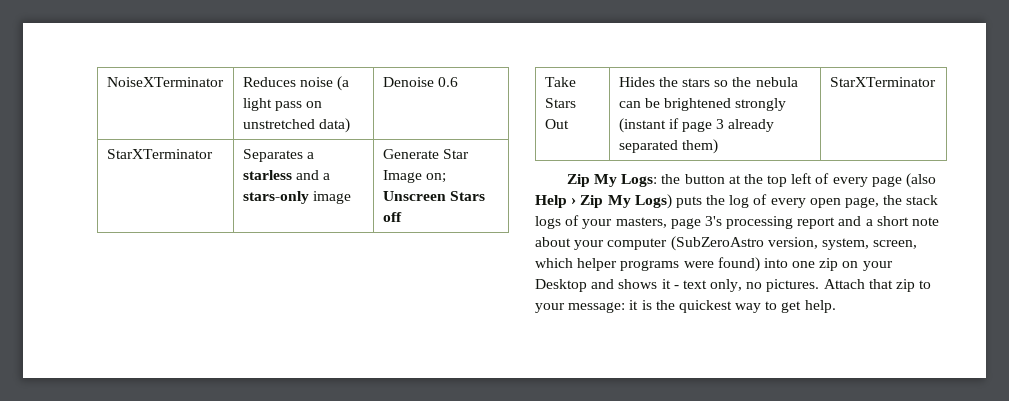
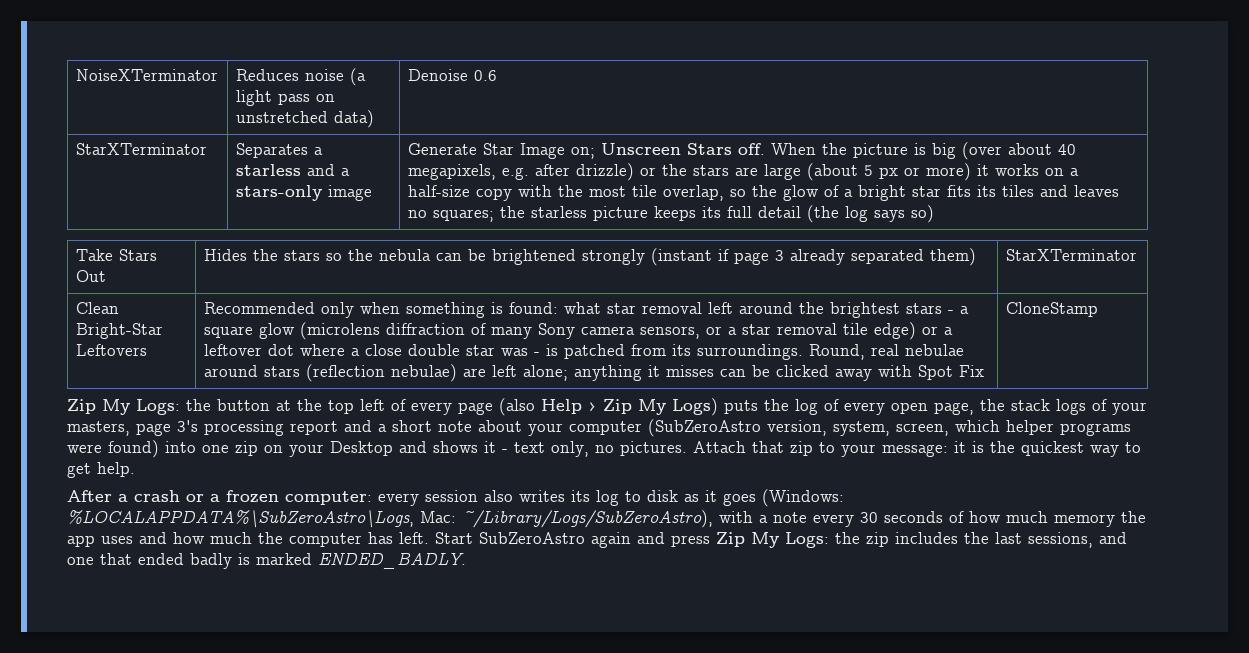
- Generate Star Image on; Unscreen Stars off
+ Generate Star Image on; Unscreen Stars off. When the picture is big (over about 40 megapixels, e.g. after drizzle) or the stars are large (about 5 px or more) it works on a half-size copy with the most tile overlap, so the glow of a bright star fits its tiles and leaves no squares; the starless picture keeps its full detail (the log says so)
+ Clean Bright-Star Leftovers | Recommended only when something is found: what star removal left around the brightest stars - a square glow (microlens diffraction of many Sony camera sensors, or a star removal tile edge) or a leftover dot where a close double star was - is patched from its surroundings. Round, real nebulae around stars (reflection nebulae) are left alone; anything it misses can be clicked away with Spot Fix | CloneStamp
+ After a crash or a frozen computer: every session also writes its log to disk as it goes (Windows: %LOCALAPPDATA%\SubZeroAstro\Logs, Mac: ~/Library/Logs/SubZeroAstro), with a note every 30 seconds of how much memory the app uses and how much the computer has left. Start SubZeroAstro again and press Zip My Logs: the zip includes the last sessions, and one that ended badly is marked ENDED_BADLY.

